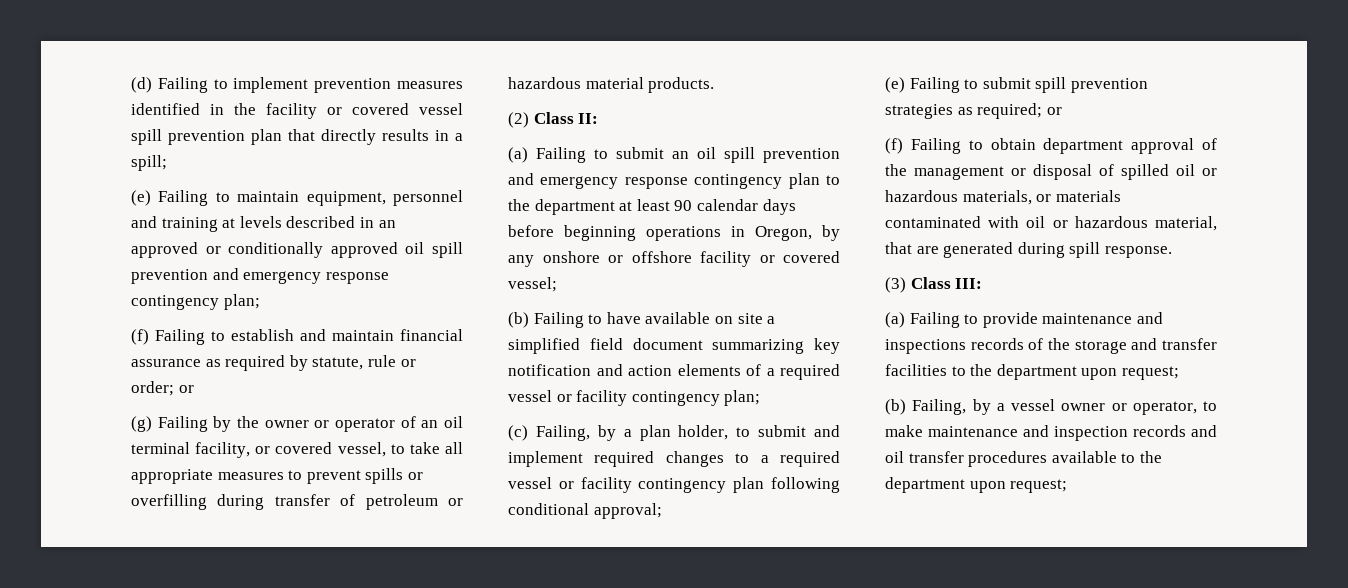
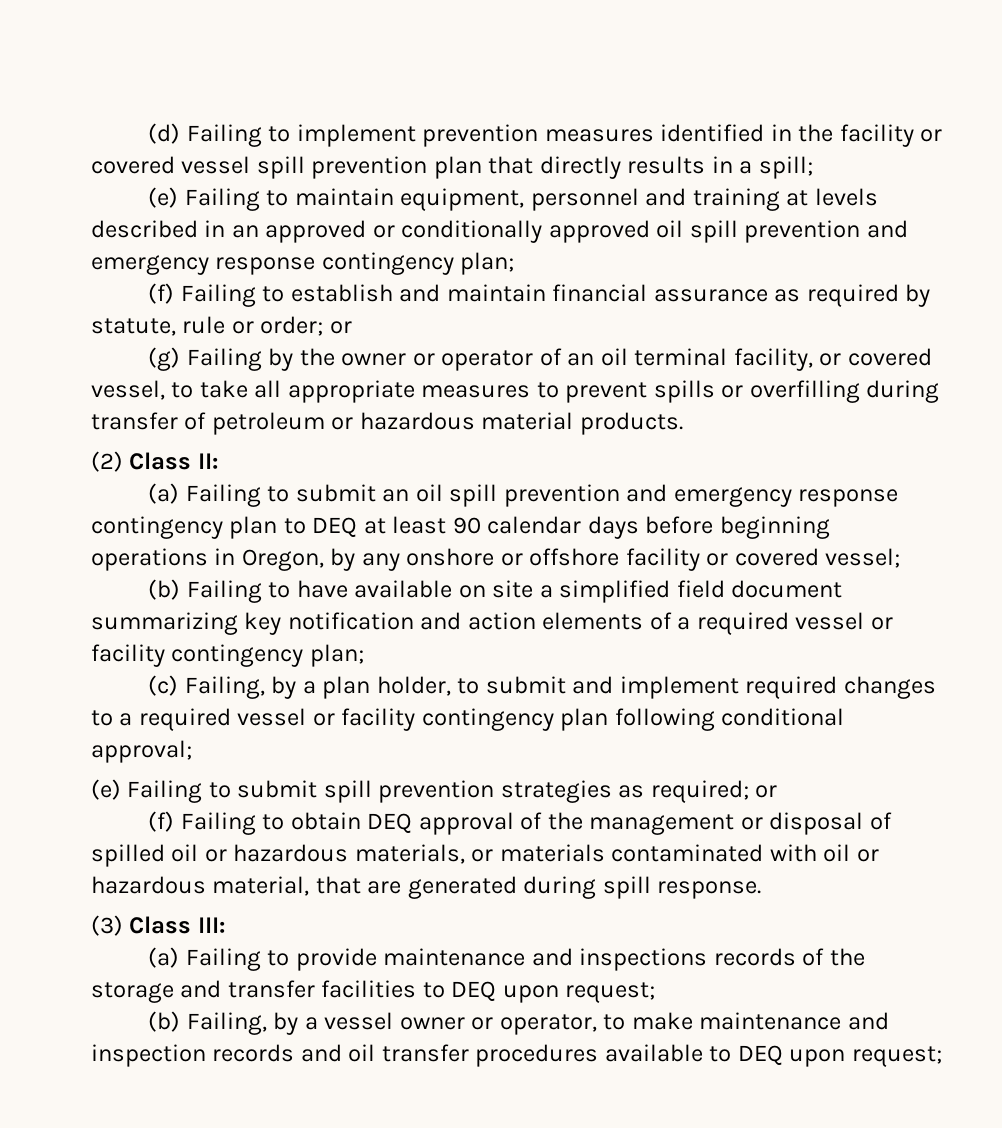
- (a) Failing to submit an oil spill prevention and emergency response contingency plan to the department at least 90 calendar days before beginning operations in Oregon, by any onshore or offshore facility or covered vessel;
+ (a) Failing to submit an oil spill prevention and emergency response contingency plan to DEQ at least 90 calendar days before beginning operations in Oregon, by any onshore or offshore facility or covered vessel;
- (f) Failing to obtain department approval of the management or disposal of spilled oil or hazardous materials, or materials contaminated with oil or hazardous material, that are generated during spill response.
+ (f) Failing to obtain DEQ approval of the management or disposal of spilled oil or hazardous materials, or materials contaminated with oil or hazardous material, that are generated during spill response.
- (a) Failing to provide maintenance and inspections records of the storage and transfer facilities to the department upon request;
+ (a) Failing to provide maintenance and inspections records of the storage and transfer facilities to DEQ upon request;
- (b) Failing, by a vessel owner or operator, to make maintenance and inspection records and oil transfer procedures available to the department upon request;
+ (b) Failing, by a vessel owner or operator, to make maintenance and inspection records and oil transfer procedures available to DEQ upon request;

